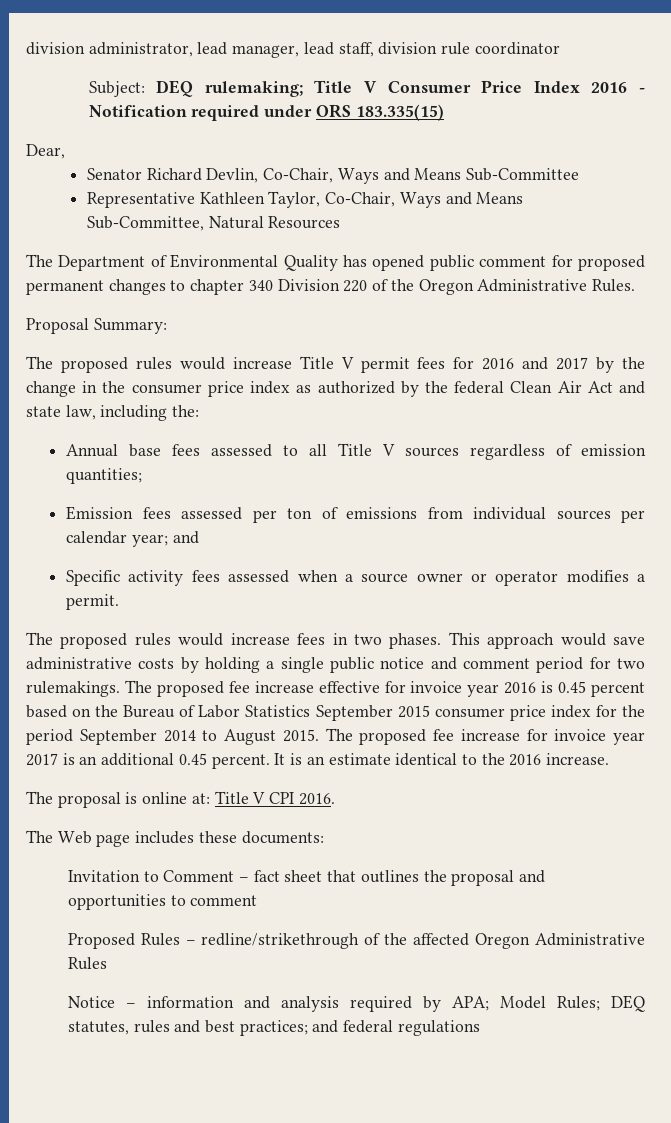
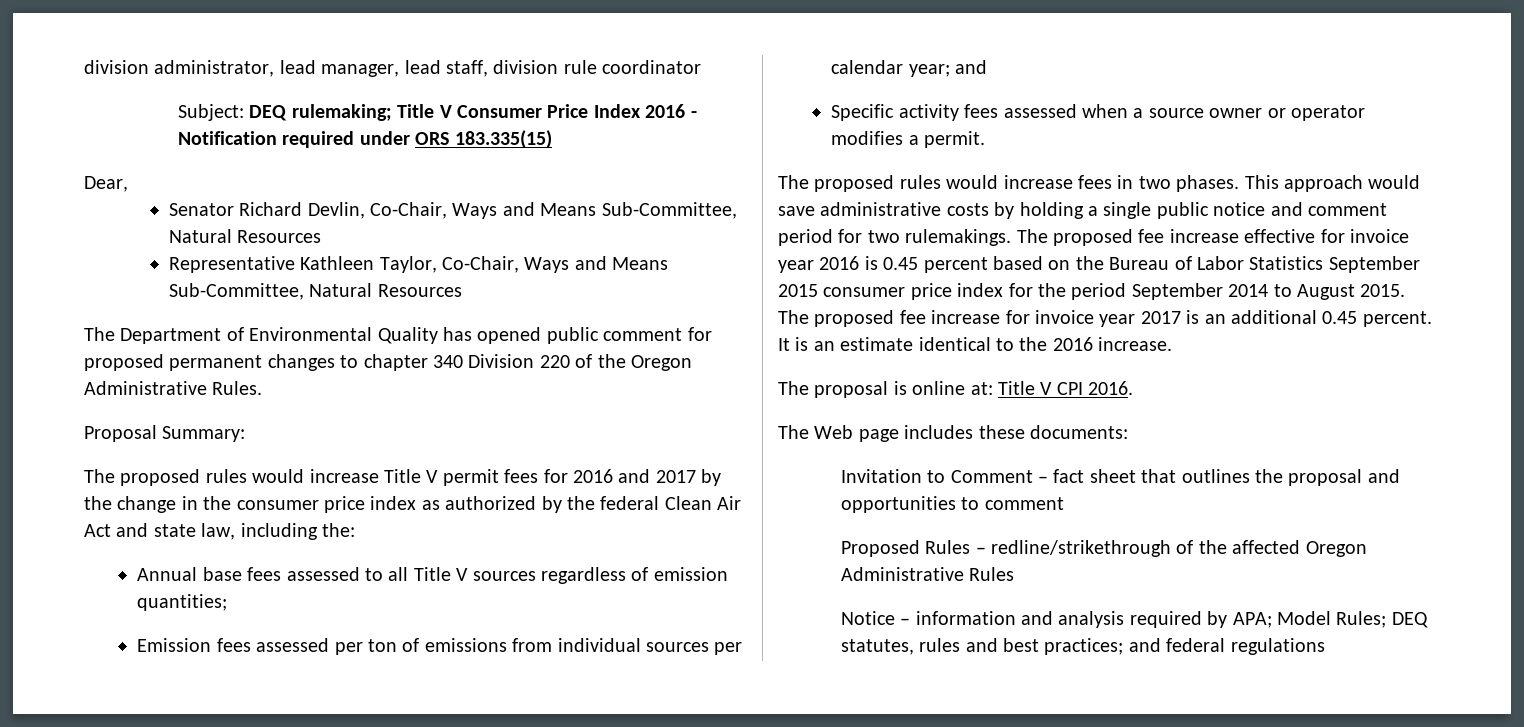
- Senator Richard Devlin, Co-Chair, Ways and Means Sub-Committee
+ Senator Richard Devlin, Co-Chair, Ways and Means Sub-Committee, Natural Resources

